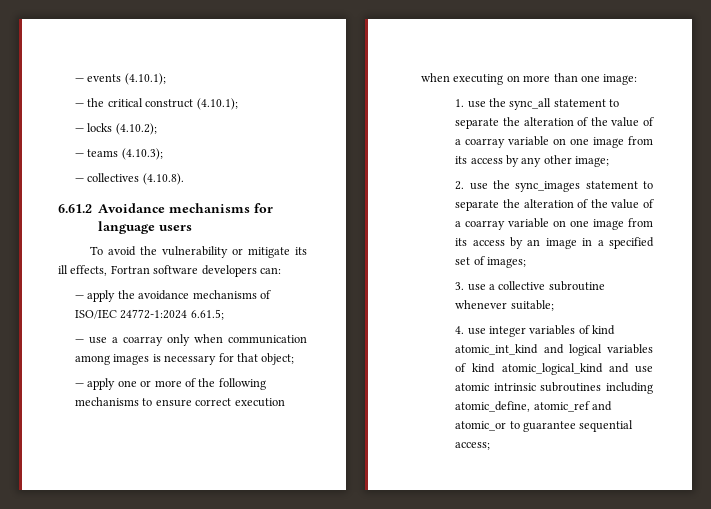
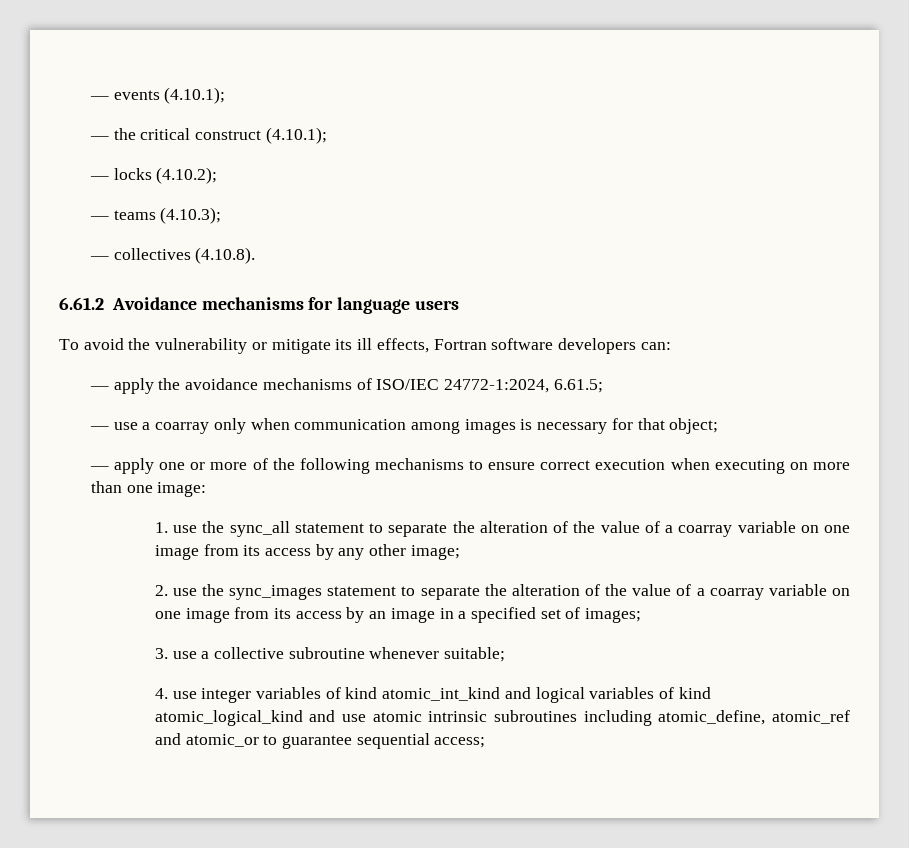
- — apply the avoidance mechanisms of ISO/IEC 24772-1:2024 6.61.5;
+ — apply the avoidance mechanisms of ISO/IEC 24772-1:2024, 6.61.5;

